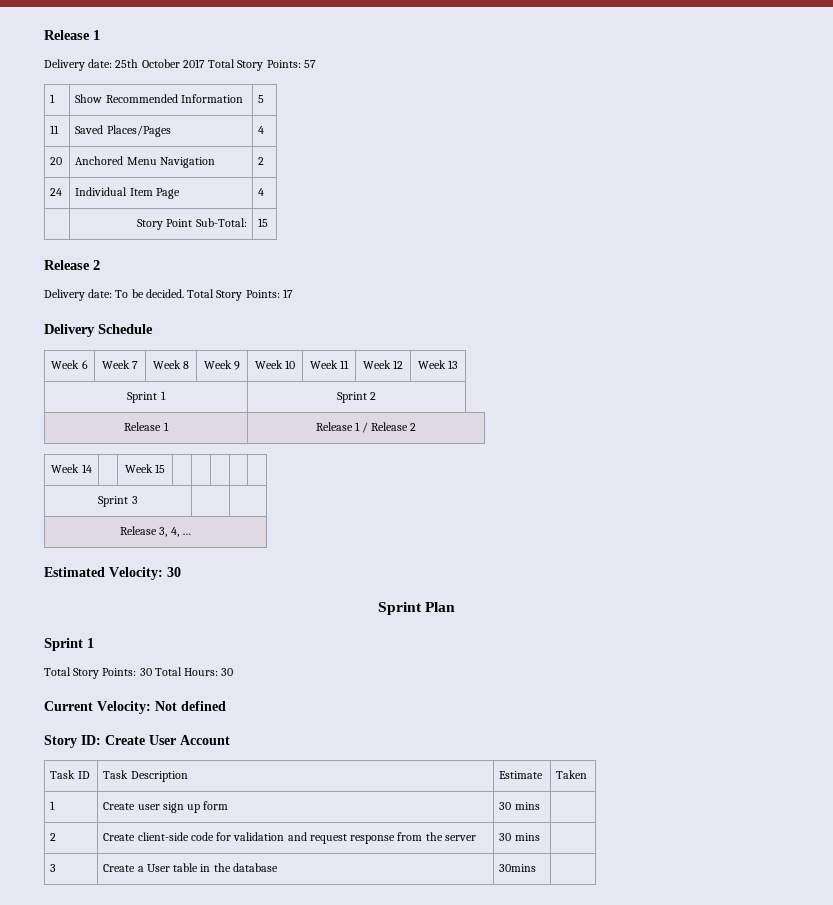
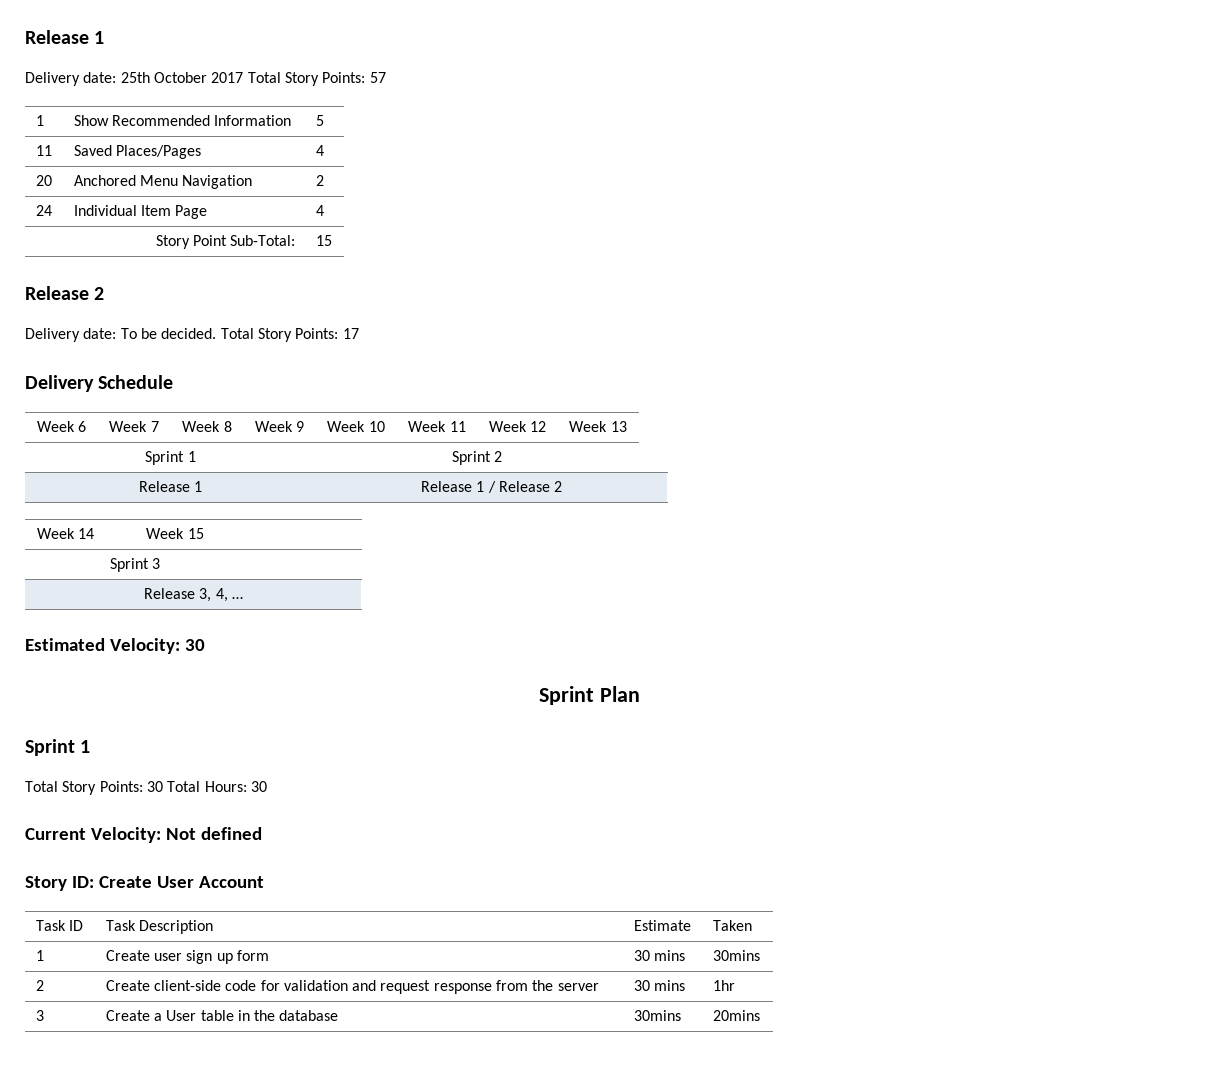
- 1 | Create user sign up form | 30 mins |
+ 1 | Create user sign up form | 30 mins | 30mins
- 2 | Create client-side code for validation and request response from the server | 30 mins |
+ 2 | Create client-side code for validation and request response from the server | 30 mins | 1hr
- 3 | Create a User table in the database | 30mins |
+ 3 | Create a User table in the database | 30mins | 20mins

